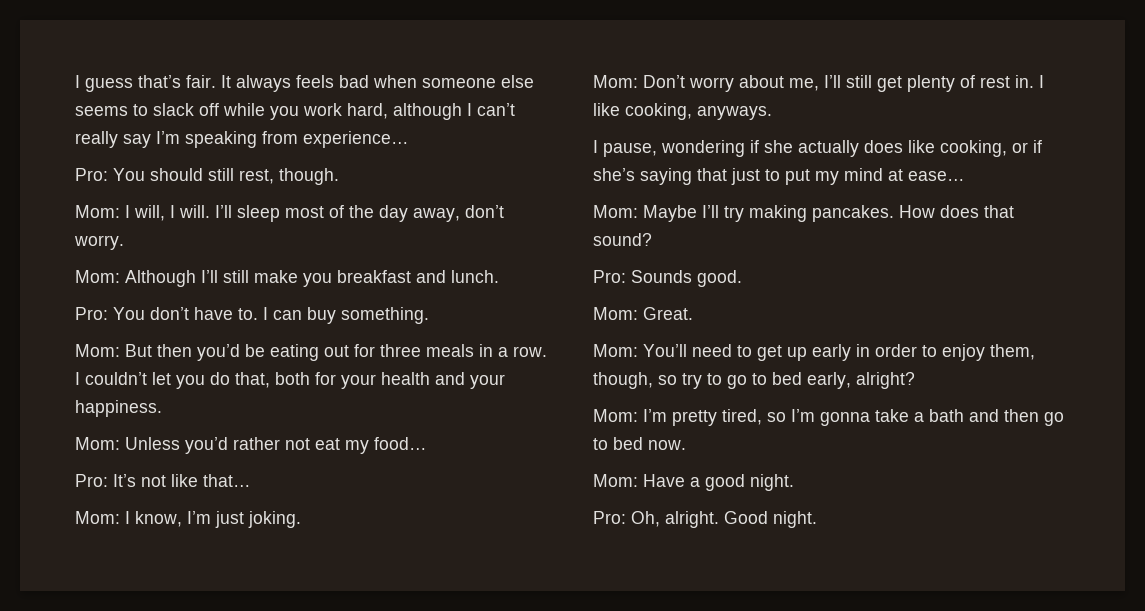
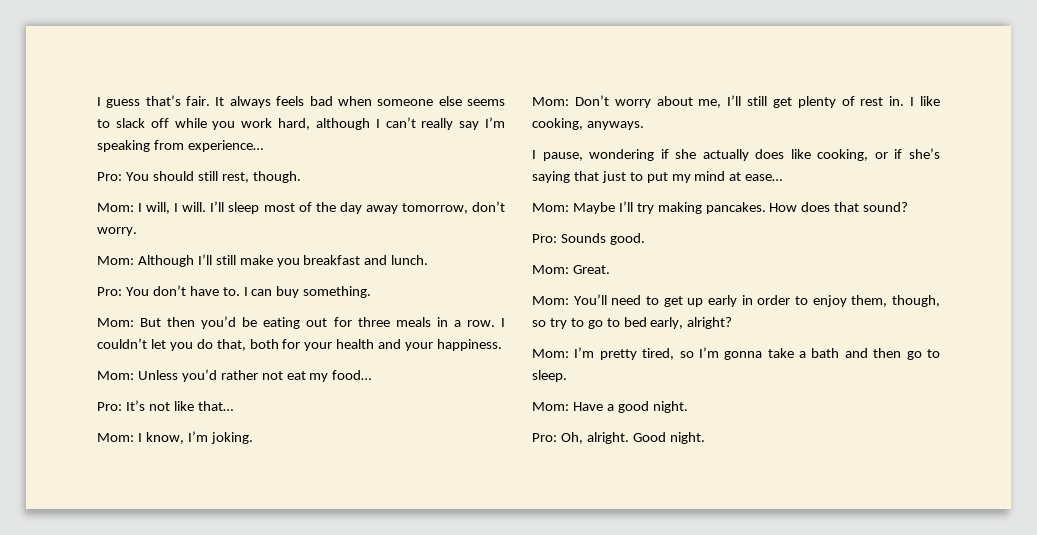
- I’ll sleep most of the day away, don’t worry.
+ I’ll sleep most of the day away tomorrow, don’t worry.
- Mom: I know, I’m just joking.
+ Mom: I know, I’m joking.
- Mom: I’m pretty tired, so I’m gonna take a bath and then go to bed now.
+ Mom: I’m pretty tired, so I’m gonna take a bath and then go to sleep.

